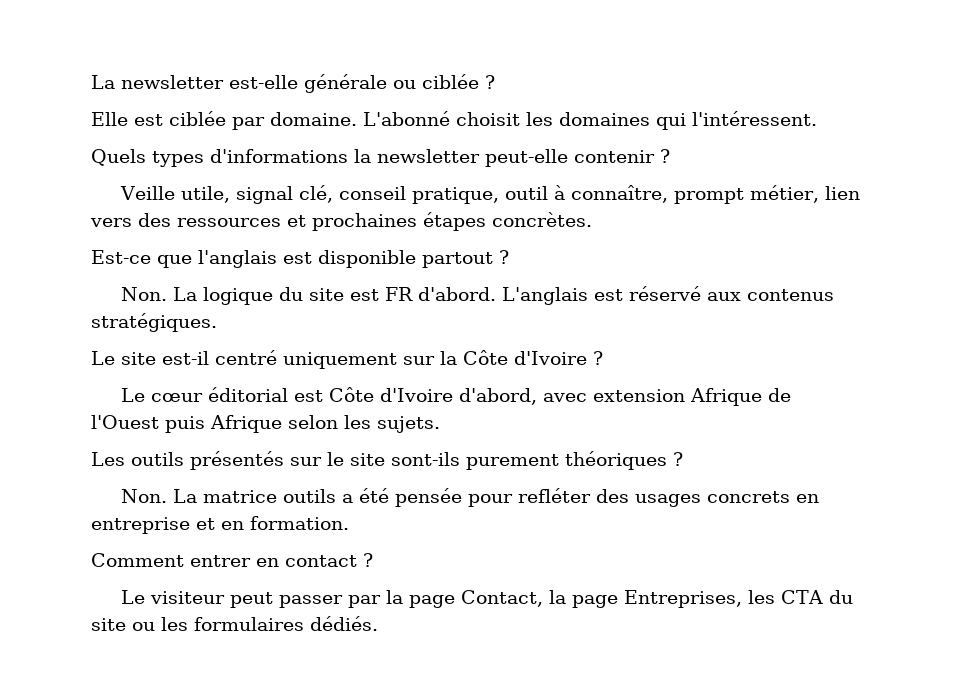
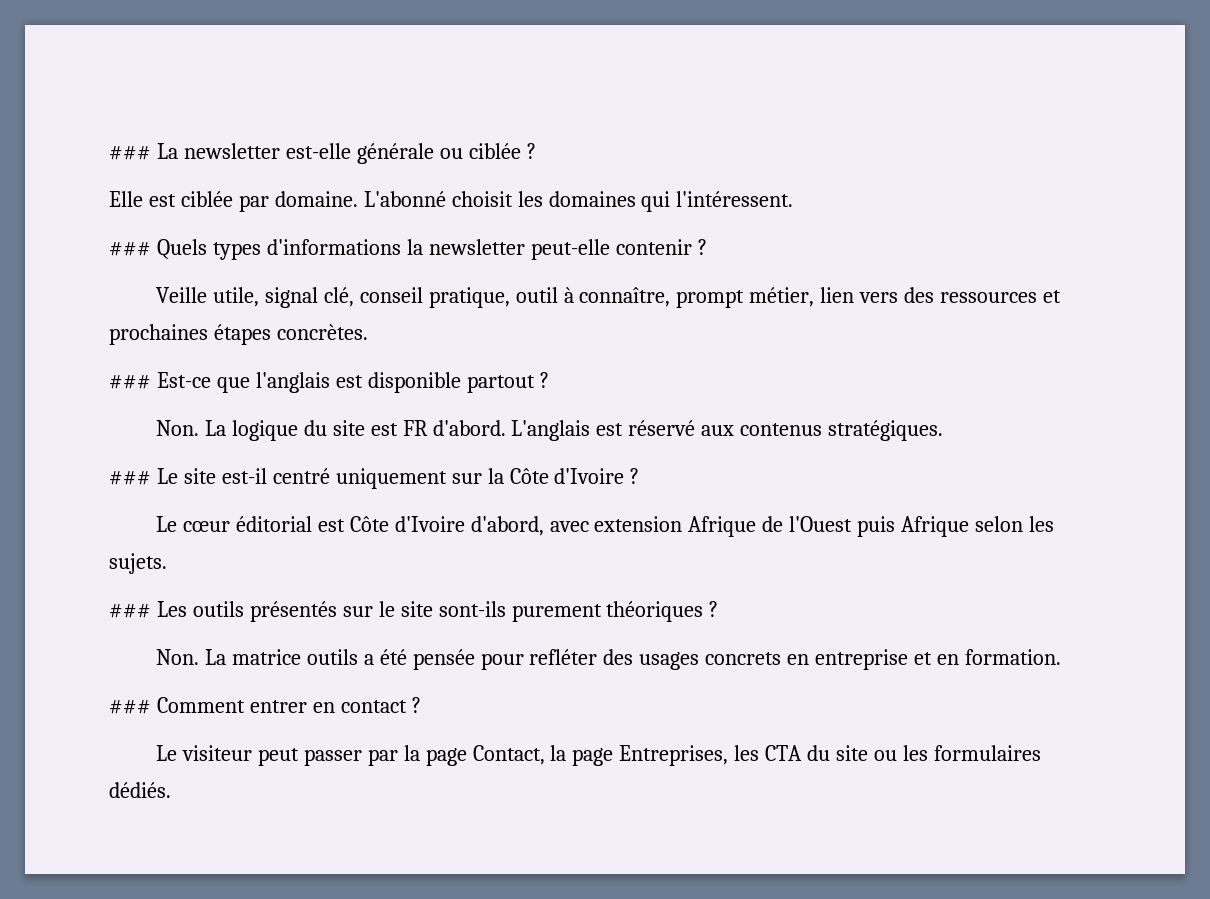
- La newsletter est-elle générale ou ciblée ?
+ ### La newsletter est-elle générale ou ciblée ?
- Quels types d'informations la newsletter peut-elle contenir ?
+ ### Quels types d'informations la newsletter peut-elle contenir ?
- Est-ce que l'anglais est disponible partout ?
+ ### Est-ce que l'anglais est disponible partout ?
- Le site est-il centré uniquement sur la Côte d'Ivoire ?
+ ### Le site est-il centré uniquement sur la Côte d'Ivoire ?
- Les outils présentés sur le site sont-ils purement théoriques ?
+ ### Les outils présentés sur le site sont-ils purement théoriques ?
- Comment entrer en contact ?
+ ### Comment entrer en contact ?

